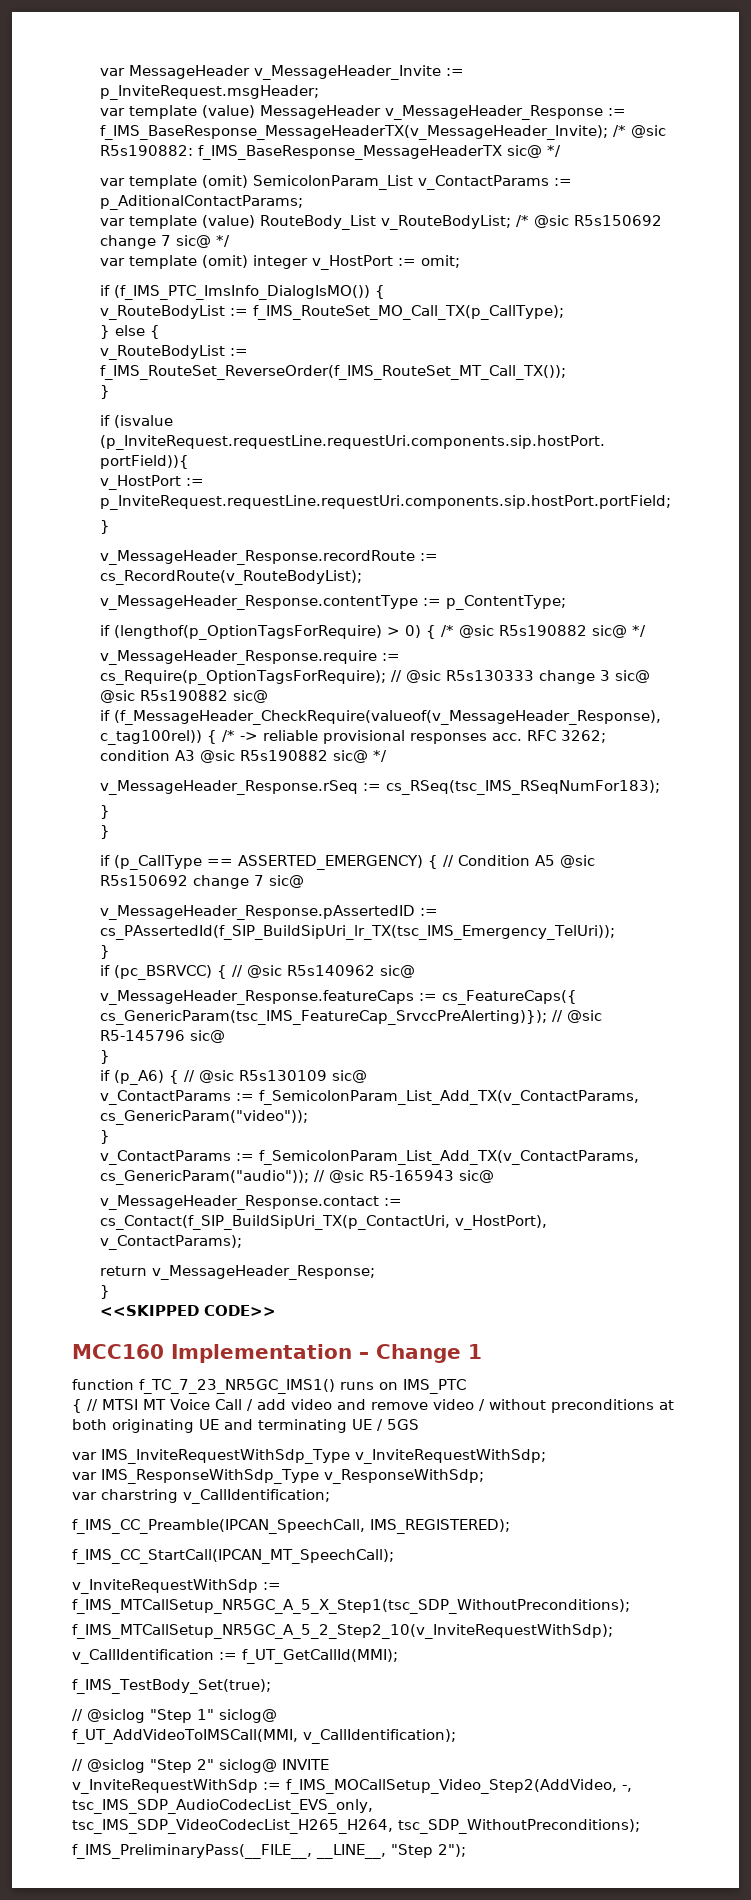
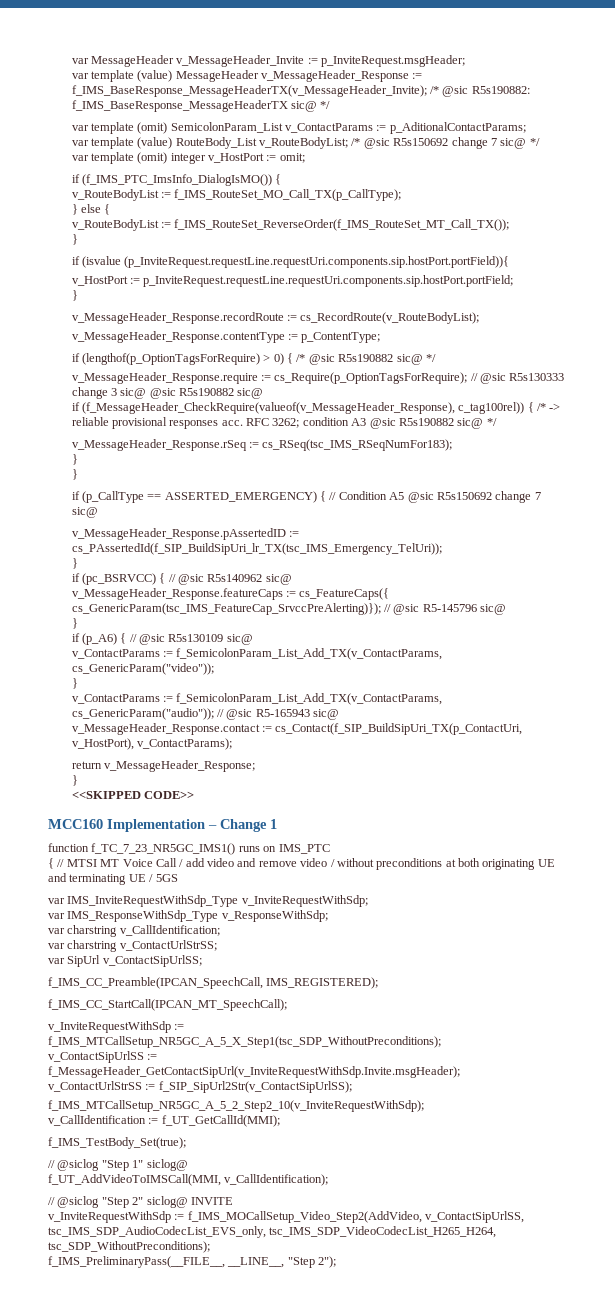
+ var charstring v_ContactUrlStrSS;
+ var SipUrl v_ContactSipUrlSS;
+ v_ContactSipUrlSS := f_MessageHeader_GetContactSipUrl(v_InviteRequestWithSdp.Invite.msgHeader);
+ v_ContactUrlStrSS := f_SIP_SipUrl2Str(v_ContactSipUrlSS);
- v_InviteRequestWithSdp := f_IMS_MOCallSetup_Video_Step2(AddVideo, -, tsc_IMS_SDP_AudioCodecList_EVS_only, tsc_IMS_SDP_VideoCodecList_H265_H264, tsc_SDP_WithoutPreconditions);
+ v_InviteRequestWithSdp := f_IMS_MOCallSetup_Video_Step2(AddVideo, v_ContactSipUrlSS, tsc_IMS_SDP_AudioCodecList_EVS_only, tsc_IMS_SDP_VideoCodecList_H265_H264, tsc_SDP_WithoutPreconditions);

